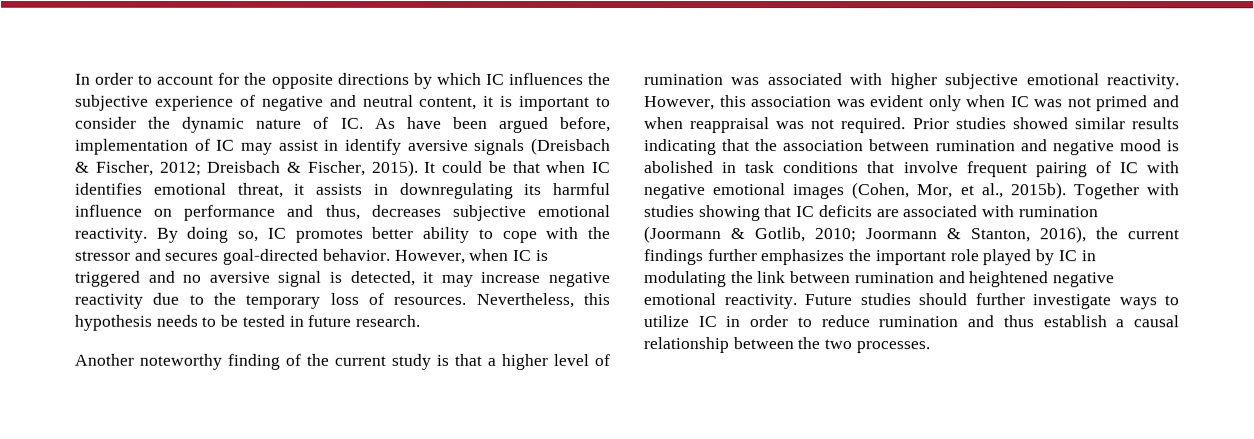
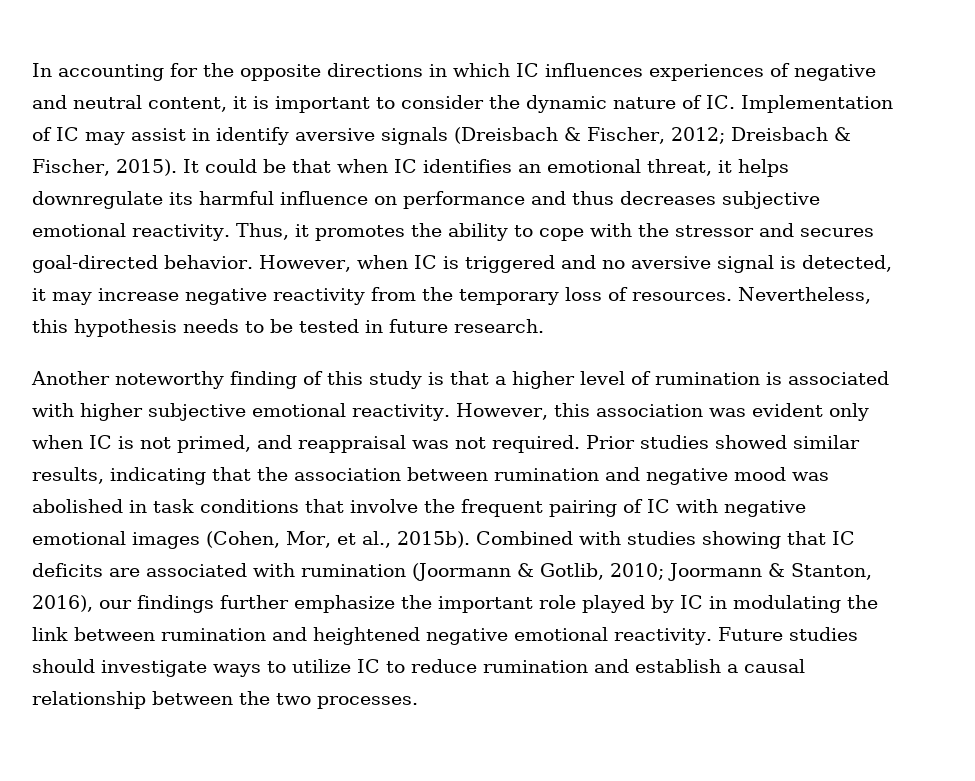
- In order to account for the opposite directions by which IC influences the subjective experience of negative and neutral content, it is important to consider the dynamic nature of IC. As have been argued before, implementation of IC may assist in identify aversive signals (Dreisbach & Fischer, 2012; Dreisbach & Fischer, 2015).
+ In accounting for the opposite directions in which IC influences experiences of negative and neutral content, it is important to consider the dynamic nature of IC. Implementation of IC may assist in identify aversive signals (Dreisbach & Fischer, 2012; Dreisbach & Fischer, 2015).
- It could be that when IC identifies emotional threat, it assists in downregulating its harmful influence on performance and thus, decreases subjective emotional reactivity.
+ It could be that when IC identifies an emotional threat, it helps downregulate its harmful influence on performance and thus decreases subjective emotional reactivity.
- By doing so, IC promotes better ability to cope with the stressor and secures goal-directed behavior.
+ Thus, it promotes the ability to cope with the stressor and secures goal-directed behavior.
- However, when IC is triggered and no aversive signal is detected, it may increase negative reactivity due to the temporary loss of resources.
+ However, when IC is triggered and no aversive signal is detected, it may increase negative reactivity from the temporary loss of resources.
- Another noteworthy finding of the current study is that a higher level of rumination was associated with higher subjective emotional reactivity.
+ Another noteworthy finding of this study is that a higher level of rumination is associated with higher subjective emotional reactivity.
- However, this association was evident only when IC was not primed and when reappraisal was not required.
+ However, this association was evident only when IC is not primed, and reappraisal was not required.
- Prior studies showed similar results indicating that the association between rumination and negative mood is abolished in task conditions that involve frequent pairing of IC with negative emotional images (Cohen, Mor, et al., 2015b).
+ Prior studies showed similar results, indicating that the association between rumination and negative mood was abolished in task conditions that involve the frequent pairing of IC with negative emotional images (Cohen, Mor, et al., 2015b).
- Together with studies showing that IC deficits are associated with rumination (Joormann & Gotlib, 2010; Joormann & Stanton, 2016), the current findings further emphasizes the important role played by IC in modulating the link between rumination and heightened negative emotional reactivity.
+ Combined with studies showing that IC deficits are associated with rumination (Joormann & Gotlib, 2010; Joormann & Stanton, 2016), our findings further emphasize the important role played by IC in modulating the link between rumination and heightened negative emotional reactivity.
- Future studies should further investigate ways to utilize IC in order to reduce rumination and thus establish a causal relationship between the two processes.
+ Future studies should investigate ways to utilize IC to reduce rumination and establish a causal relationship between the two processes.

